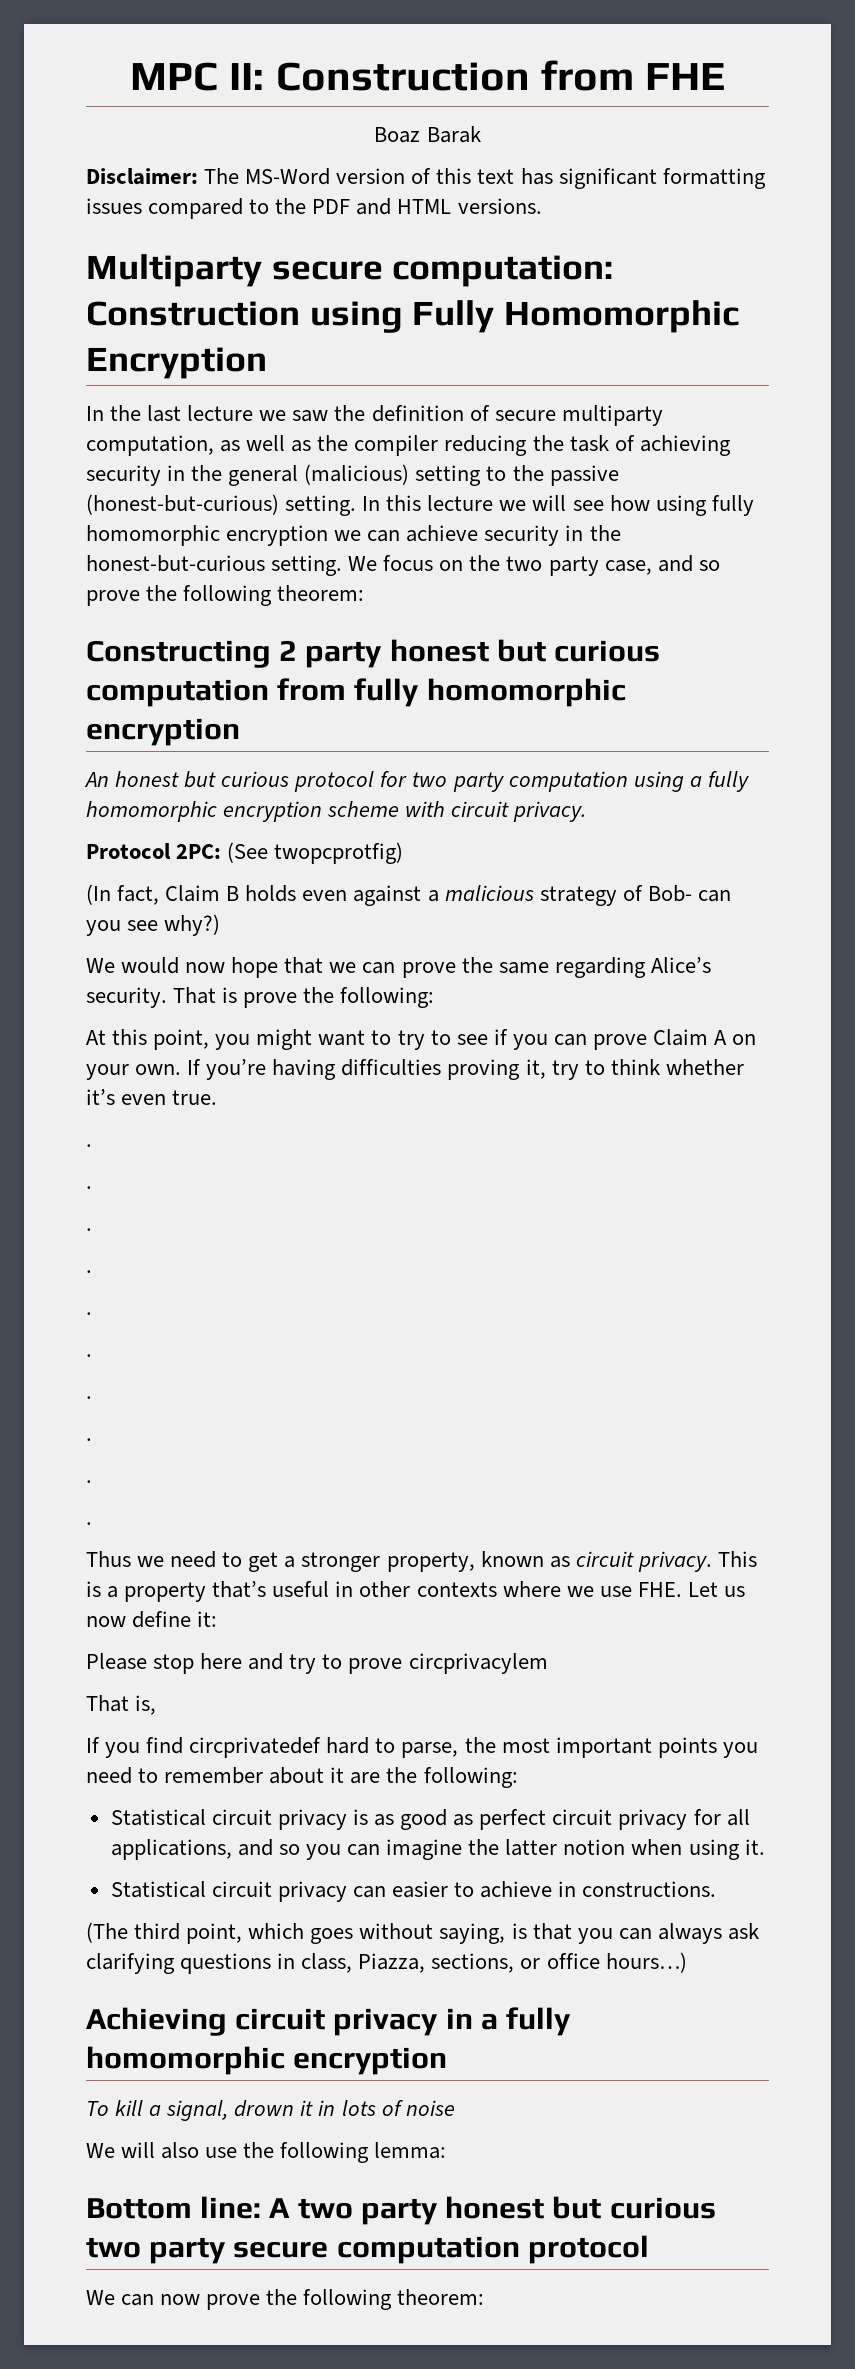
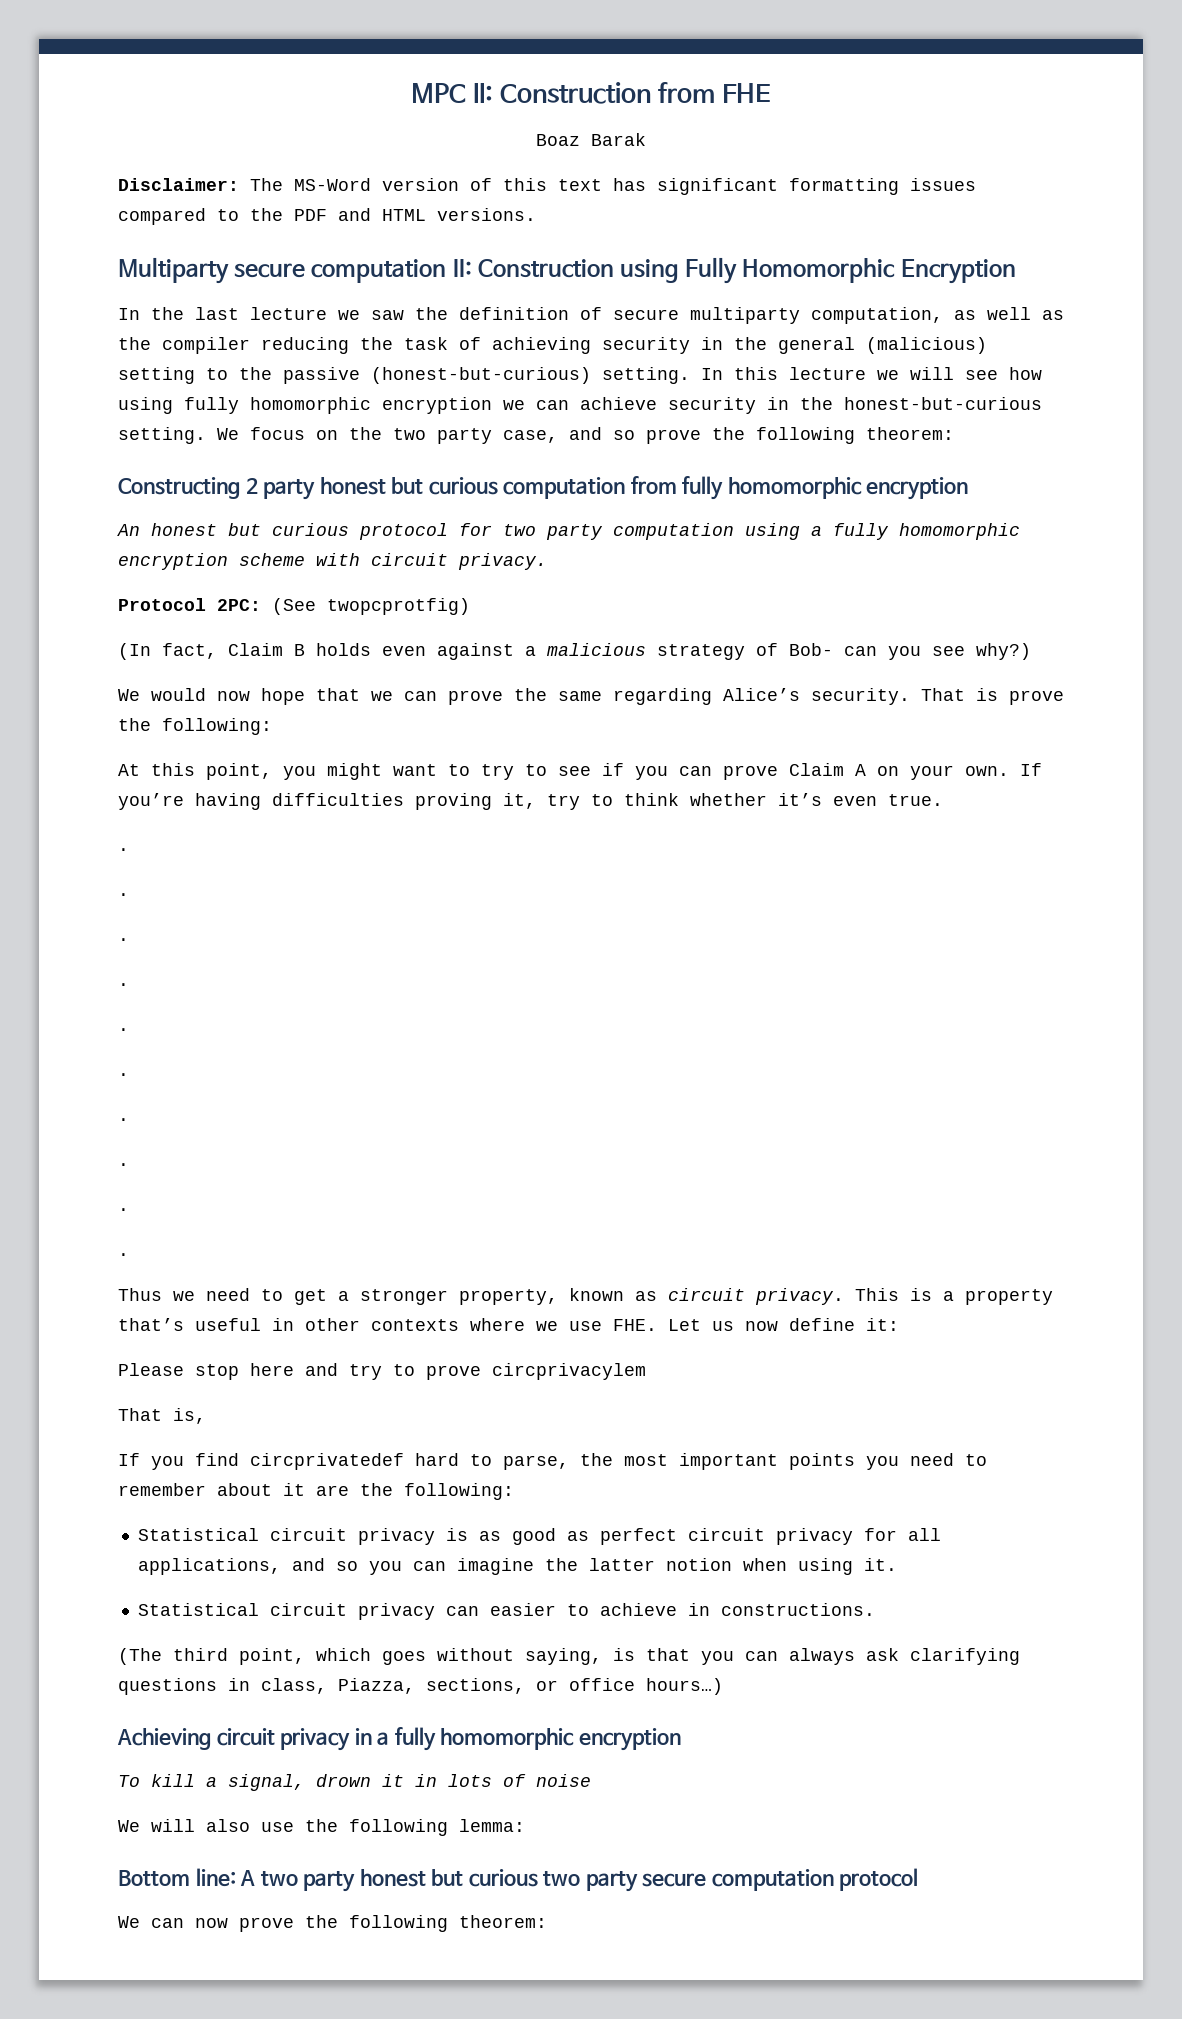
- Multiparty secure computation: Construction using Fully Homomorphic Encryption
+ Multiparty secure computation II: Construction using Fully Homomorphic Encryption

